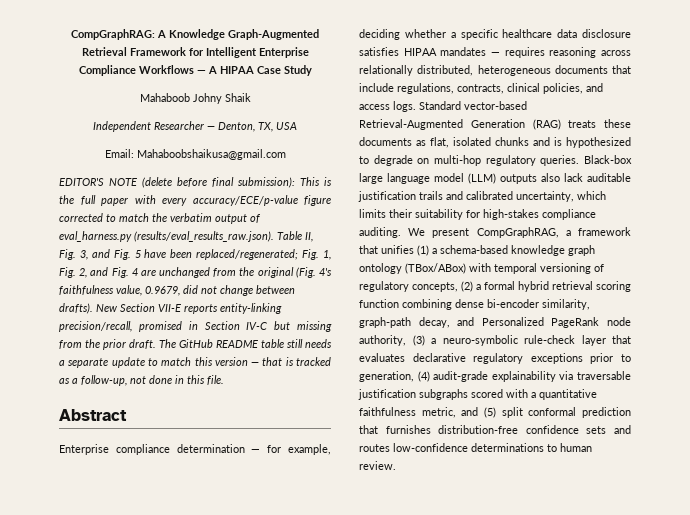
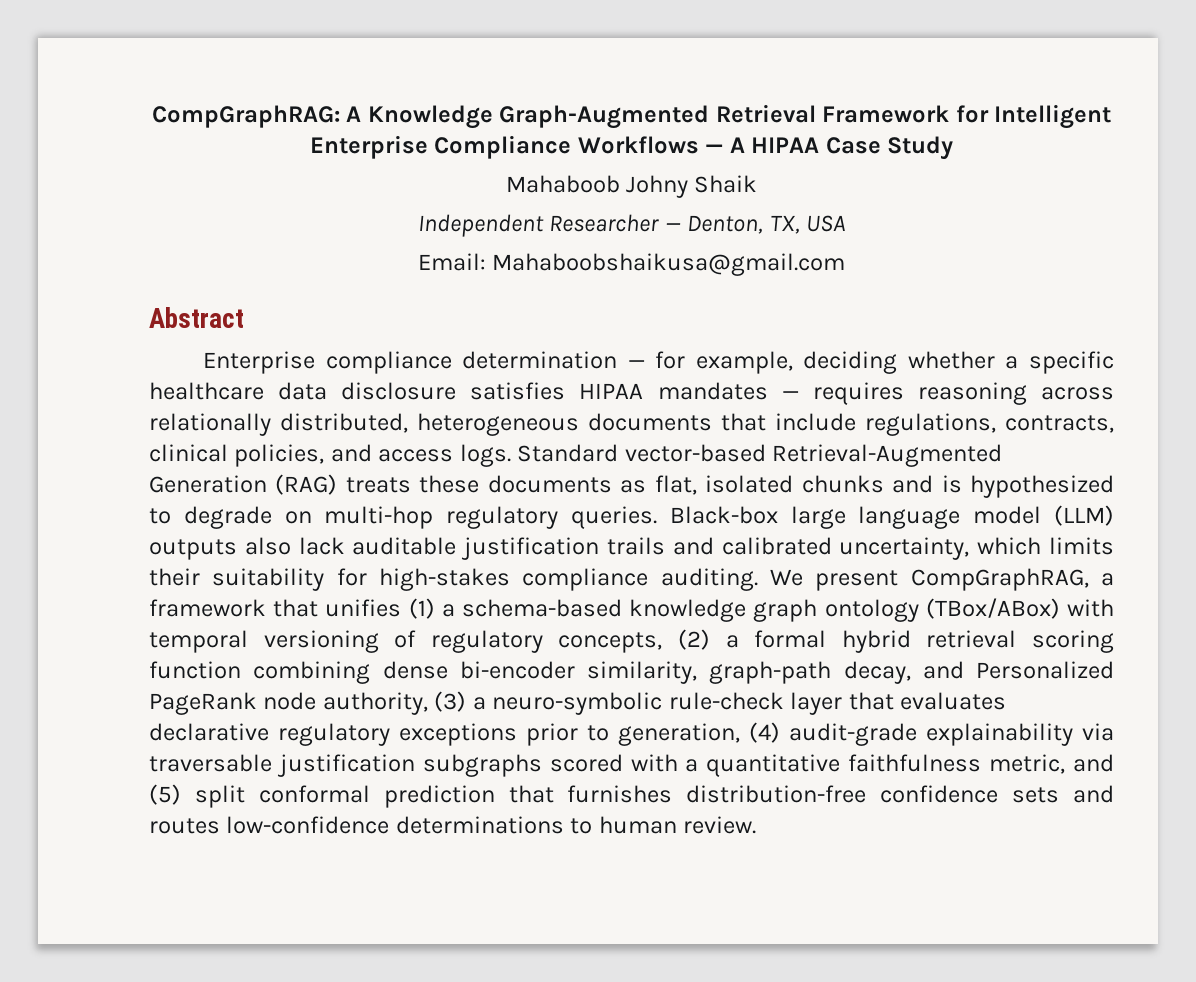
- EDITOR'S NOTE (delete before final submission): This is the full paper with every accuracy/ECE/p-value figure corrected to match the verbatim output of eval_harness.py (results/eval_results_raw.json). Table II, Fig. 3, and Fig. 5 have been replaced/regenerated; Fig. 1, Fig. 2, and Fig. 4 are unchanged from the original (Fig. 4's faithfulness value, 0.9679, did not change between drafts). New Section VII-E reports entity-linking precision/recall, promised in Section IV-C but missing from the prior draft. The GitHub README table still needs a separate update to match this version — that is tracked as a follow-up, not done in this file.

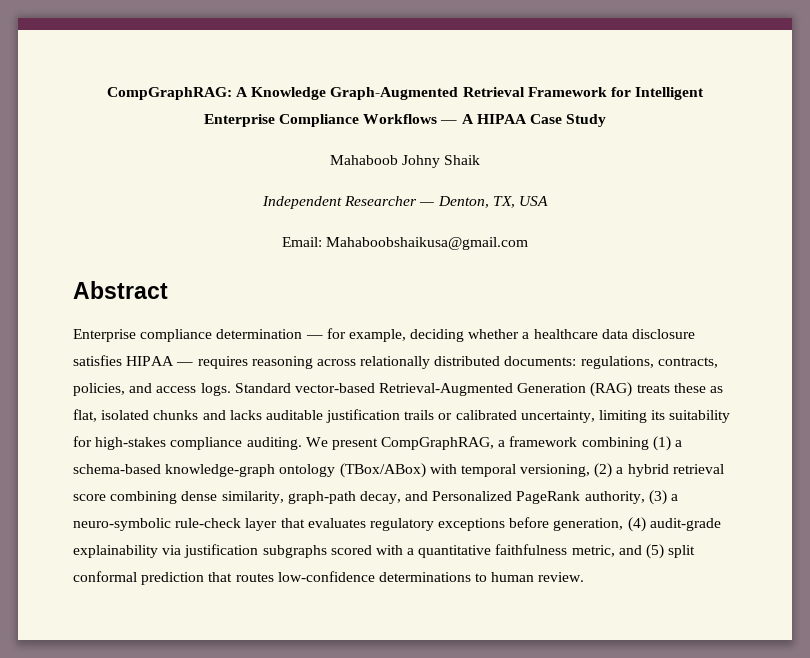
- Enterprise compliance determination — for example, deciding whether a specific healthcare data disclosure satisfies HIPAA mandates — requires reasoning across relationally distributed, heterogeneous documents that include regulations, contracts, clinical policies, and access logs.
+ Enterprise compliance determination — for example, deciding whether a healthcare data disclosure satisfies HIPAA — requires reasoning across relationally distributed documents: regulations, contracts, policies, and access logs.
- Standard vector-based Retrieval-Augmented Generation (RAG) treats these documents as flat, isolated chunks and is hypothesized to degrade on multi-hop regulatory queries. Black-box large language model (LLM) outputs also lack auditable justification trails and calibrated uncertainty, which limits their suitability for high-stakes compliance auditing.
+ Standard vector-based Retrieval-Augmented Generation (RAG) treats these as flat, isolated chunks and lacks auditable justification trails or calibrated uncertainty, limiting its suitability for high-stakes compliance auditing.
- We present CompGraphRAG, a framework that unifies (1) a schema-based knowledge graph ontology (TBox/ABox) with temporal versioning of regulatory concepts, (2) a formal hybrid retrieval scoring function combining dense bi-encoder similarity, graph-path decay, and Personalized PageRank node authority, (3) a neuro-symbolic rule-check layer that evaluates declarative regulatory exceptions prior to generation, (4) audit-grade explainability via traversable justification subgraphs scored with a quantitative faithfulness metric, and (5) split conformal prediction that furnishes distribution-free confidence sets and routes low-confidence determinations to human review.
+ We present CompGraphRAG, a framework combining (1) a schema-based knowledge-graph ontology (TBox/ABox) with temporal versioning, (2) a hybrid retrieval score combining dense similarity, graph-path decay, and Personalized PageRank authority, (3) a neuro-symbolic rule-check layer that evaluates regulatory exceptions before generation, (4) audit-grade explainability via justification subgraphs scored with a quantitative faithfulness metric, and (5) split conformal prediction that routes low-confidence determinations to human review.

